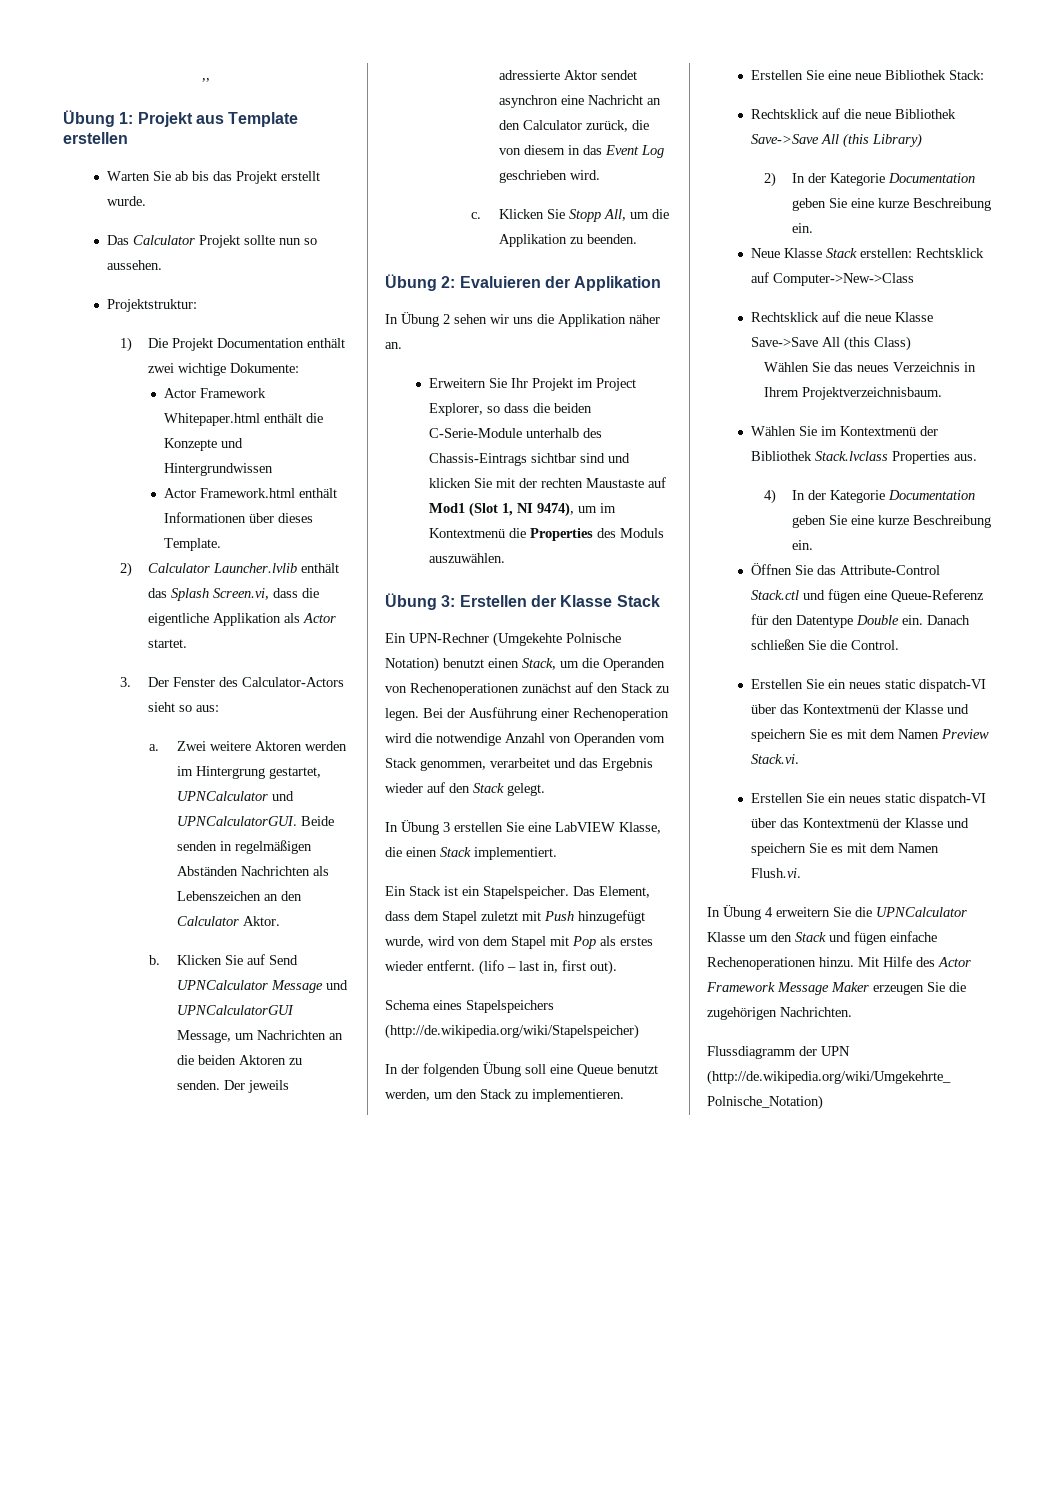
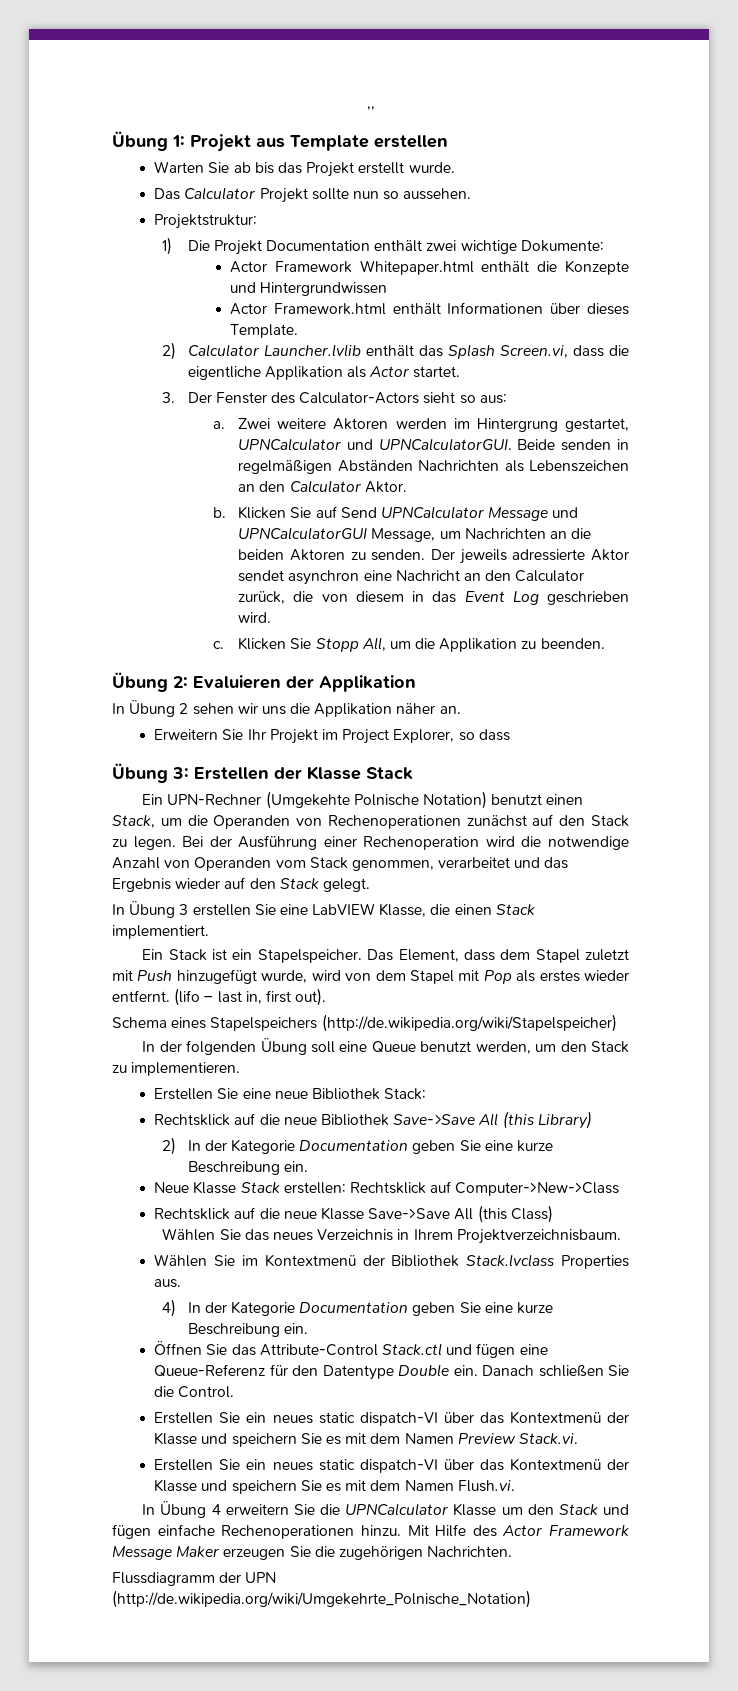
- Erweitern Sie Ihr Projekt im Project Explorer, so dass die beiden C-Serie-Module unterhalb des Chassis-Eintrags sichtbar sind und klicken Sie mit der rechten Maustaste auf Mod1 (Slot 1, NI 9474), um im Kontextmenü die Properties des Moduls auszuwählen.
+ Erweitern Sie Ihr Projekt im Project Explorer, so dass

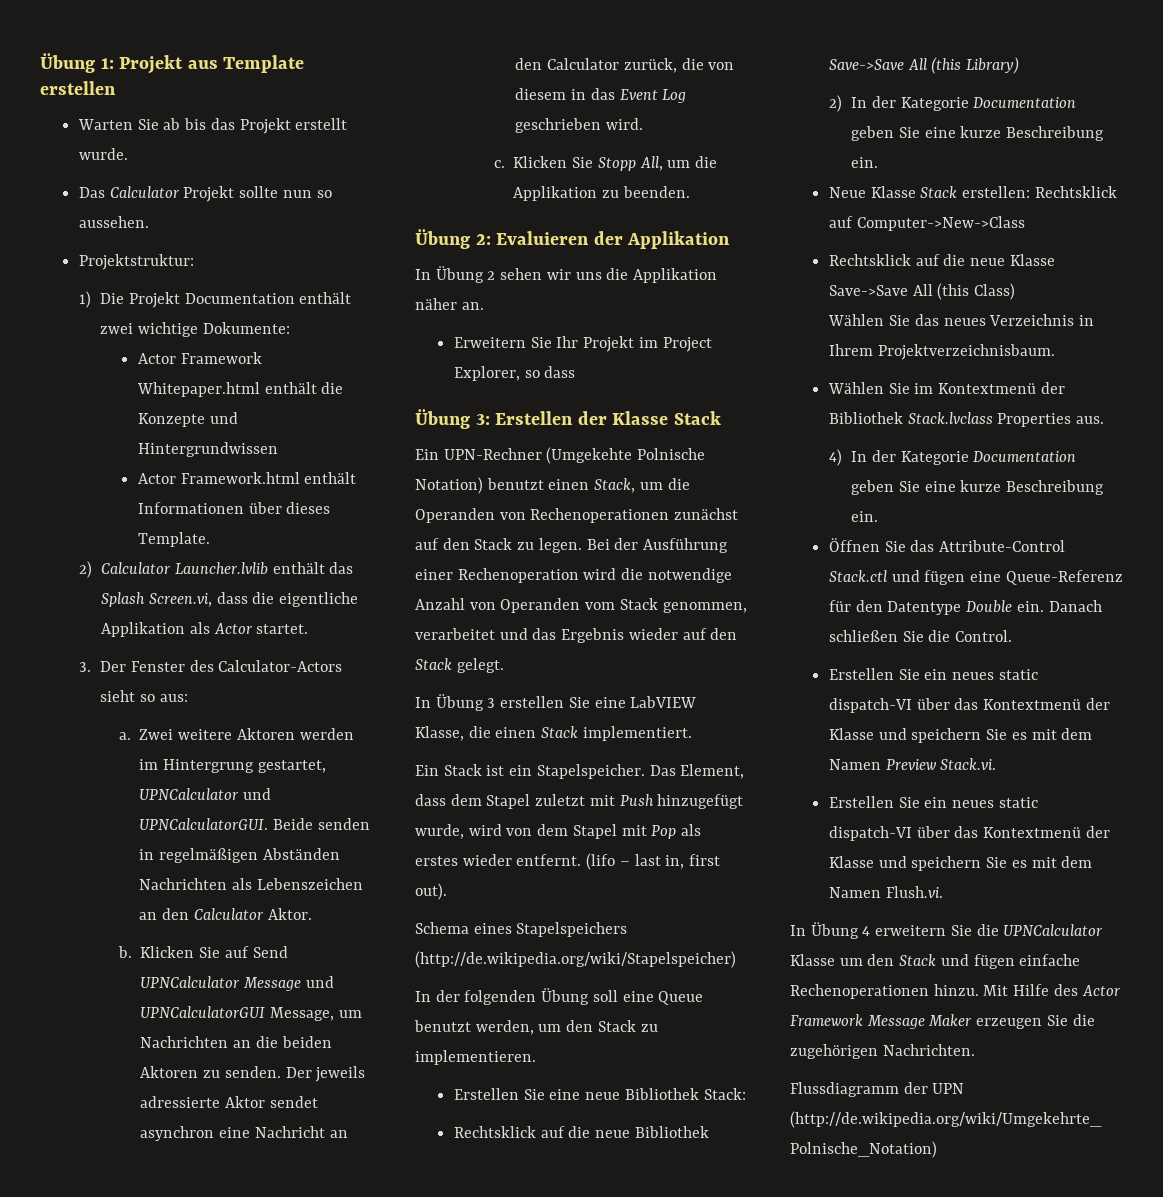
- ,,

